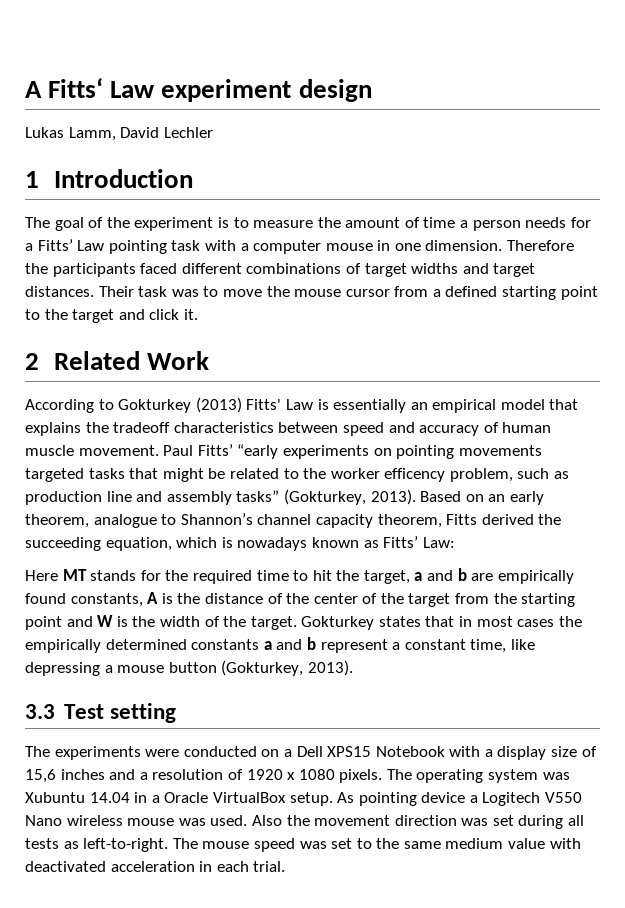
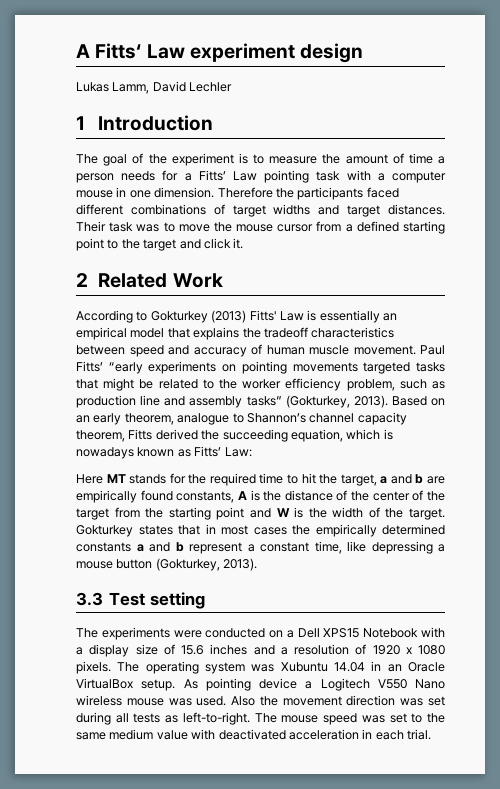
- Paul Fitts’ “early experiments on pointing movements targeted tasks that might be related to the worker efficency problem, such as production line and assembly tasks” (Gokturkey, 2013).
+ Paul Fitts’ “early experiments on pointing movements targeted tasks that might be related to the worker efficiency problem, such as production line and assembly tasks” (Gokturkey, 2013).
- The experiments were conducted on a Dell XPS15 Notebook with a display size of 15,6 inches and a resolution of 1920 x 1080 pixels.
+ The experiments were conducted on a Dell XPS15 Notebook with a display size of 15.6 inches and a resolution of 1920 x 1080 pixels.
- The operating system was Xubuntu 14.04 in a Oracle VirtualBox setup.
+ The operating system was Xubuntu 14.04 in an Oracle VirtualBox setup.

